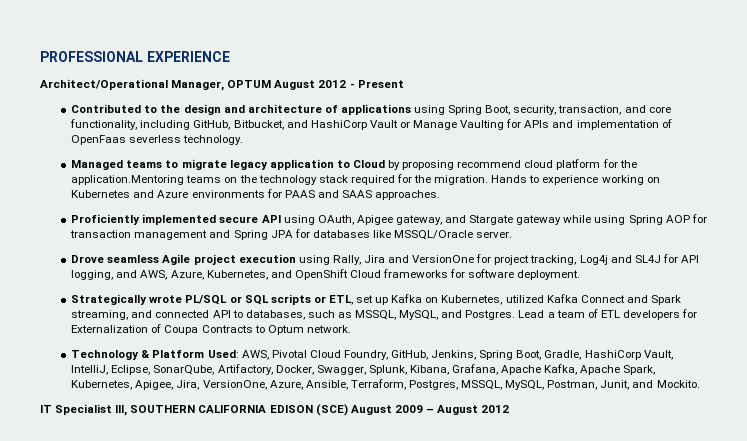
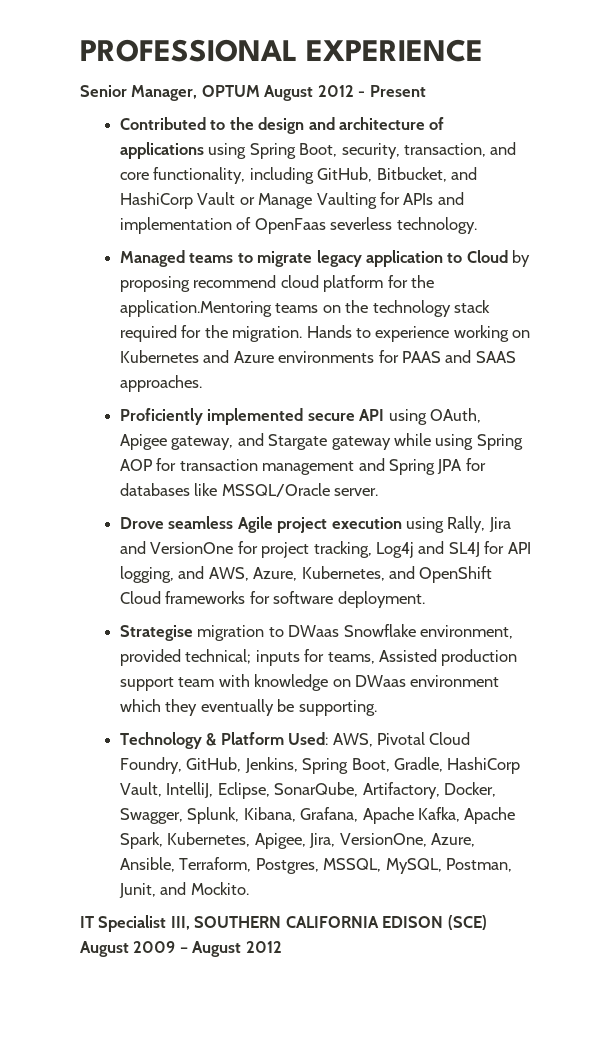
- Architect/Operational Manager, OPTUM August 2012 - Present
+ Senior Manager, OPTUM August 2012 - Present
- Strategically wrote PL/SQL or SQL scripts or ETL, set up Kafka on Kubernetes, utilized Kafka Connect and Spark streaming, and connected API to databases, such as MSSQL, MySQL, and Postgres. Lead a team of ETL developers for Externalization of Coupa Contracts to Optum network.
+ Strategise migration to DWaas Snowflake environment, provided technical; inputs for teams, Assisted production support team with knowledge on DWaas environment which they eventually be supporting.

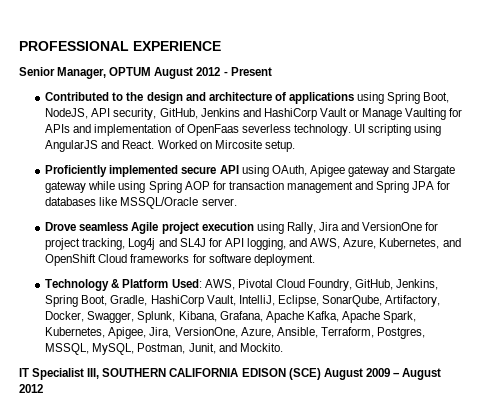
- Contributed to the design and architecture of applications using Spring Boot, security, transaction, and core functionality, including GitHub, Bitbucket, and HashiCorp Vault or Manage Vaulting for APIs and implementation of OpenFaas severless technology.
- Managed teams to migrate legacy application to Cloud by proposing recommend cloud platform for the application.Mentoring teams on the technology stack required for the migration. Hands to experience working on Kubernetes and Azure environments for PAAS and SAAS approaches.
+ Contributed to the design and architecture of applications using Spring Boot, NodeJS, API security, GitHub, Jenkins and HashiCorp Vault or Manage Vaulting for APIs and implementation of OpenFaas severless technology. UI scripting using AngularJS and React. Worked on Mircosite setup.
- Proficiently implemented secure API using OAuth, Apigee gateway, and Stargate gateway while using Spring AOP for transaction management and Spring JPA for databases like MSSQL/Oracle server.
+ Proficiently implemented secure API using OAuth, Apigee gateway and Stargate gateway while using Spring AOP for transaction management and Spring JPA for databases like MSSQL/Oracle server.
- Strategise migration to DWaas Snowflake environment, provided technical; inputs for teams, Assisted production support team with knowledge on DWaas environment which they eventually be supporting.

